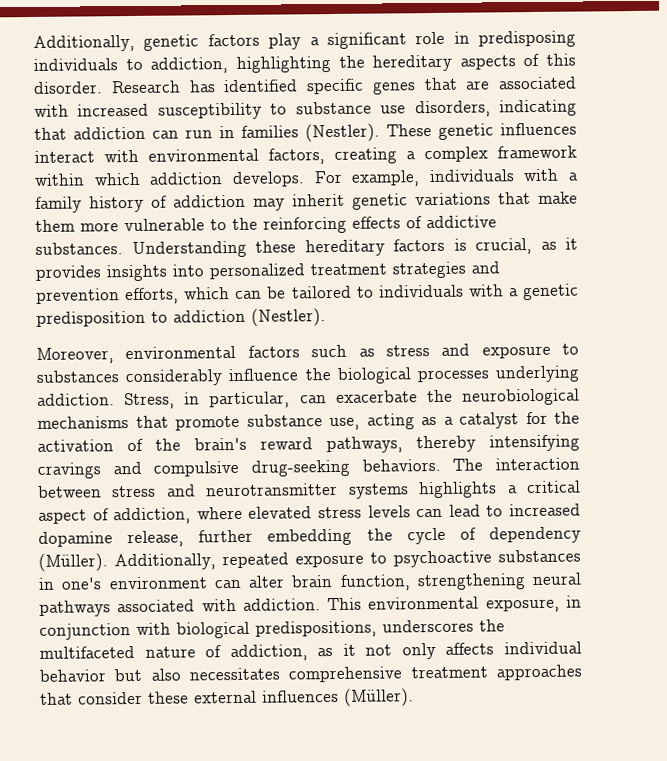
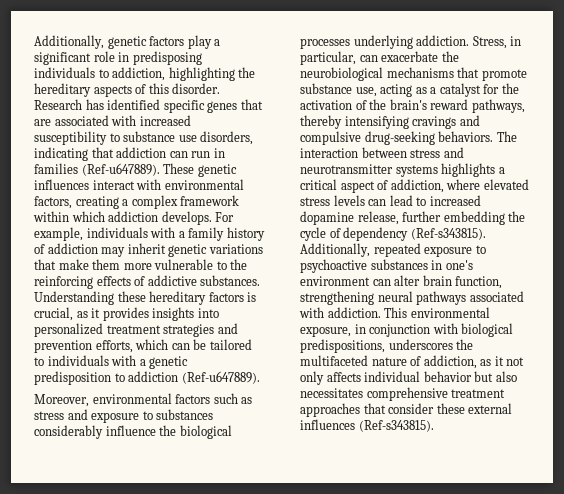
- Research has identified specific genes that are associated with increased susceptibility to substance use disorders, indicating that addiction can run in families (Nestler).
+ Research has identified specific genes that are associated with increased susceptibility to substance use disorders, indicating that addiction can run in families (Ref-u647889).
- Understanding these hereditary factors is crucial, as it provides insights into personalized treatment strategies and prevention efforts, which can be tailored to individuals with a genetic predisposition to addiction (Nestler).
+ Understanding these hereditary factors is crucial, as it provides insights into personalized treatment strategies and prevention efforts, which can be tailored to individuals with a genetic predisposition to addiction (Ref-u647889).
- The interaction between stress and neurotransmitter systems highlights a critical aspect of addiction, where elevated stress levels can lead to increased dopamine release, further embedding the cycle of dependency (Müller).
+ The interaction between stress and neurotransmitter systems highlights a critical aspect of addiction, where elevated stress levels can lead to increased dopamine release, further embedding the cycle of dependency (Ref-s343815).
- This environmental exposure, in conjunction with biological predispositions, underscores the multifaceted nature of addiction, as it not only affects individual behavior but also necessitates comprehensive treatment approaches that consider these external influences (Müller).
+ This environmental exposure, in conjunction with biological predispositions, underscores the multifaceted nature of addiction, as it not only affects individual behavior but also necessitates comprehensive treatment approaches that consider these external influences (Ref-s343815).

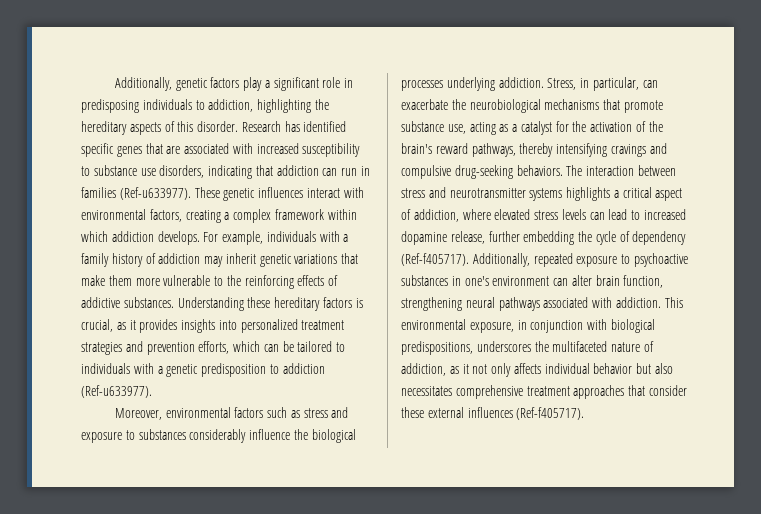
- Research has identified specific genes that are associated with increased susceptibility to substance use disorders, indicating that addiction can run in families (Ref-u647889).
+ Research has identified specific genes that are associated with increased susceptibility to substance use disorders, indicating that addiction can run in families (Ref-u633977).
- Understanding these hereditary factors is crucial, as it provides insights into personalized treatment strategies and prevention efforts, which can be tailored to individuals with a genetic predisposition to addiction (Ref-u647889).
+ Understanding these hereditary factors is crucial, as it provides insights into personalized treatment strategies and prevention efforts, which can be tailored to individuals with a genetic predisposition to addiction (Ref-u633977).
- The interaction between stress and neurotransmitter systems highlights a critical aspect of addiction, where elevated stress levels can lead to increased dopamine release, further embedding the cycle of dependency (Ref-s343815).
+ The interaction between stress and neurotransmitter systems highlights a critical aspect of addiction, where elevated stress levels can lead to increased dopamine release, further embedding the cycle of dependency (Ref-f405717).
- This environmental exposure, in conjunction with biological predispositions, underscores the multifaceted nature of addiction, as it not only affects individual behavior but also necessitates comprehensive treatment approaches that consider these external influences (Ref-s343815).
+ This environmental exposure, in conjunction with biological predispositions, underscores the multifaceted nature of addiction, as it not only affects individual behavior but also necessitates comprehensive treatment approaches that consider these external influences (Ref-f405717).

